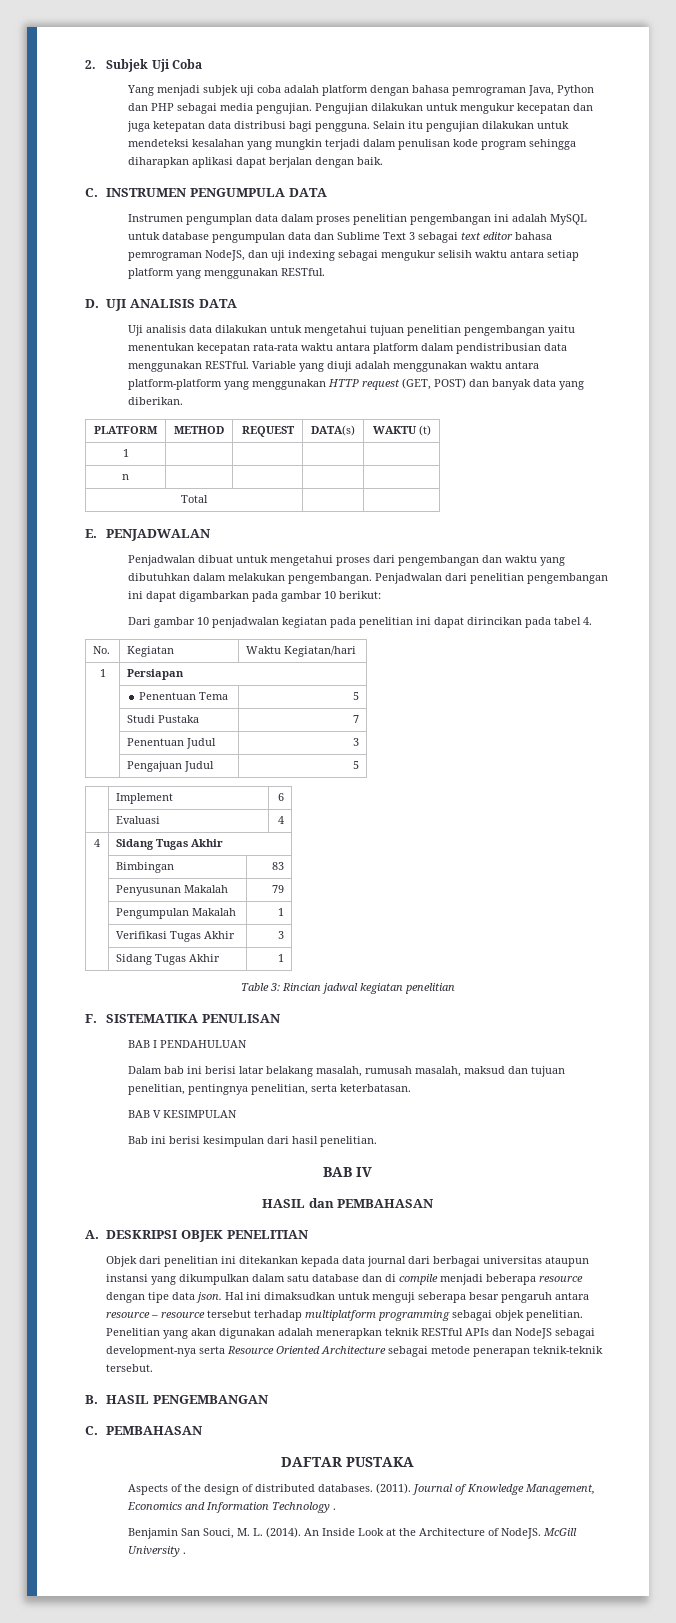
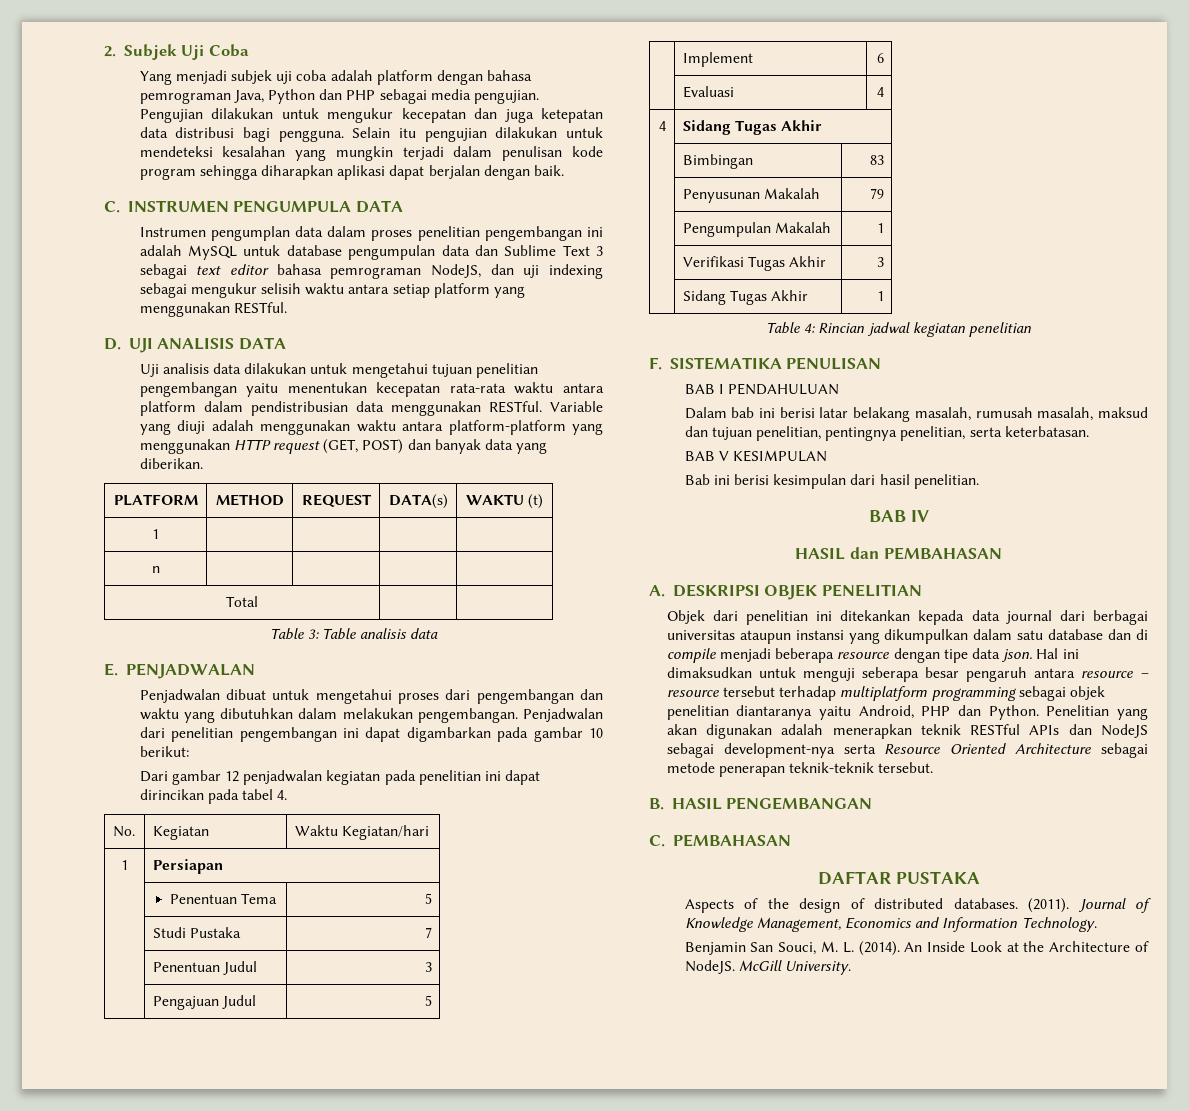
+ Table 3: Table analisis data
- Dari gambar 10 penjadwalan kegiatan pada penelitian ini dapat dirincikan pada tabel 4.
+ Dari gambar 12 penjadwalan kegiatan pada penelitian ini dapat dirincikan pada tabel 4.
- Table 3: Rincian jadwal kegiatan penelitian
+ Table 4: Rincian jadwal kegiatan penelitian
- Hal ini dimaksudkan untuk menguji seberapa besar pengaruh antara resource – resource tersebut terhadap multiplatform programming sebagai objek penelitian.
+ Hal ini dimaksudkan untuk menguji seberapa besar pengaruh antara resource – resource tersebut terhadap multiplatform programming sebagai objek penelitian diantaranya yaitu Android, PHP dan Python.
- Journal of Knowledge Management, Economics and Information Technology .
+ Journal of Knowledge Management, Economics and Information Technology.
- McGill University .
+ McGill University.

